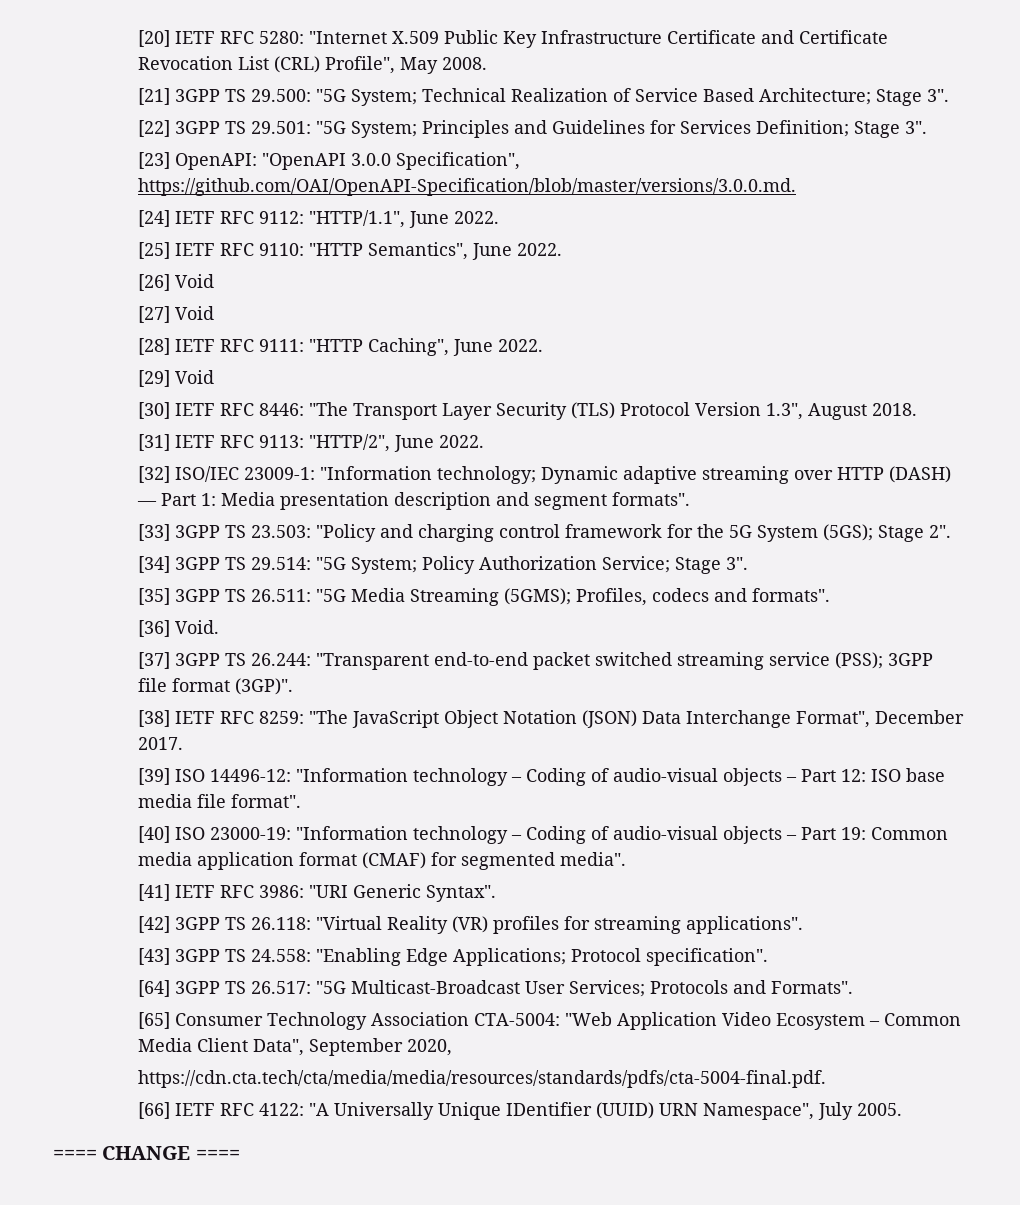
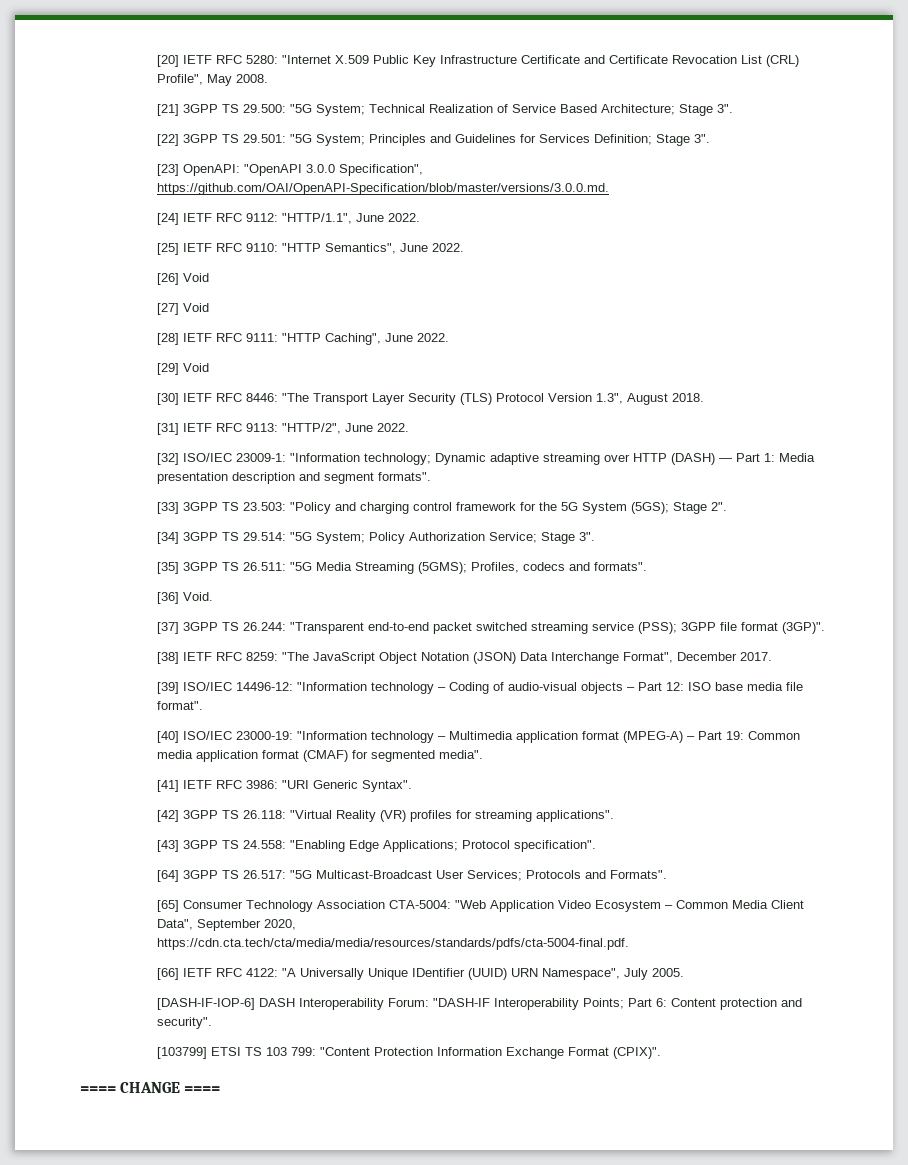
- [39] ISO 14496-12: "Information technology – Coding of audio-visual objects – Part 12: ISO base media file format".
+ [39] ISO/IEC 14496-12: "Information technology – Coding of audio-visual objects – Part 12: ISO base media file format".
- [40] ISO 23000-19: "Information technology – Coding of audio-visual objects – Part 19: Common media application format (CMAF) for segmented media".
+ [40] ISO/IEC 23000-19: "Information technology – Multimedia application format (MPEG-A) – Part 19: Common media application format (CMAF) for segmented media".
+ [DASH-IF-IOP-6] DASH Interoperability Forum: "DASH-IF Interoperability Points; Part 6: Content protection and security".
+ [103799] ETSI TS 103 799: "Content Protection Information Exchange Format (CPIX)".

